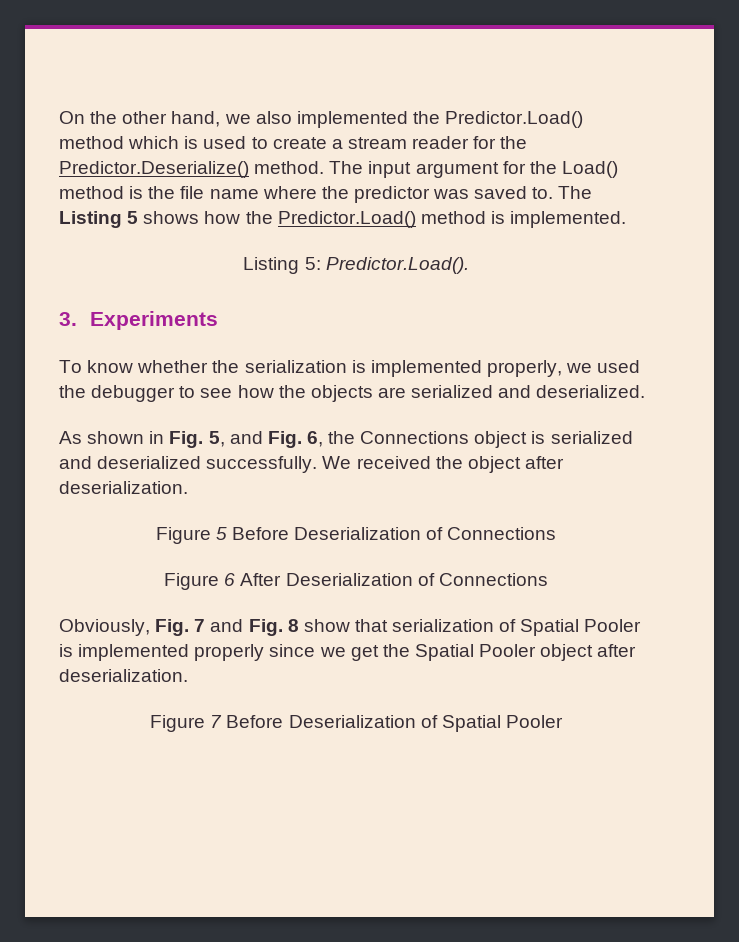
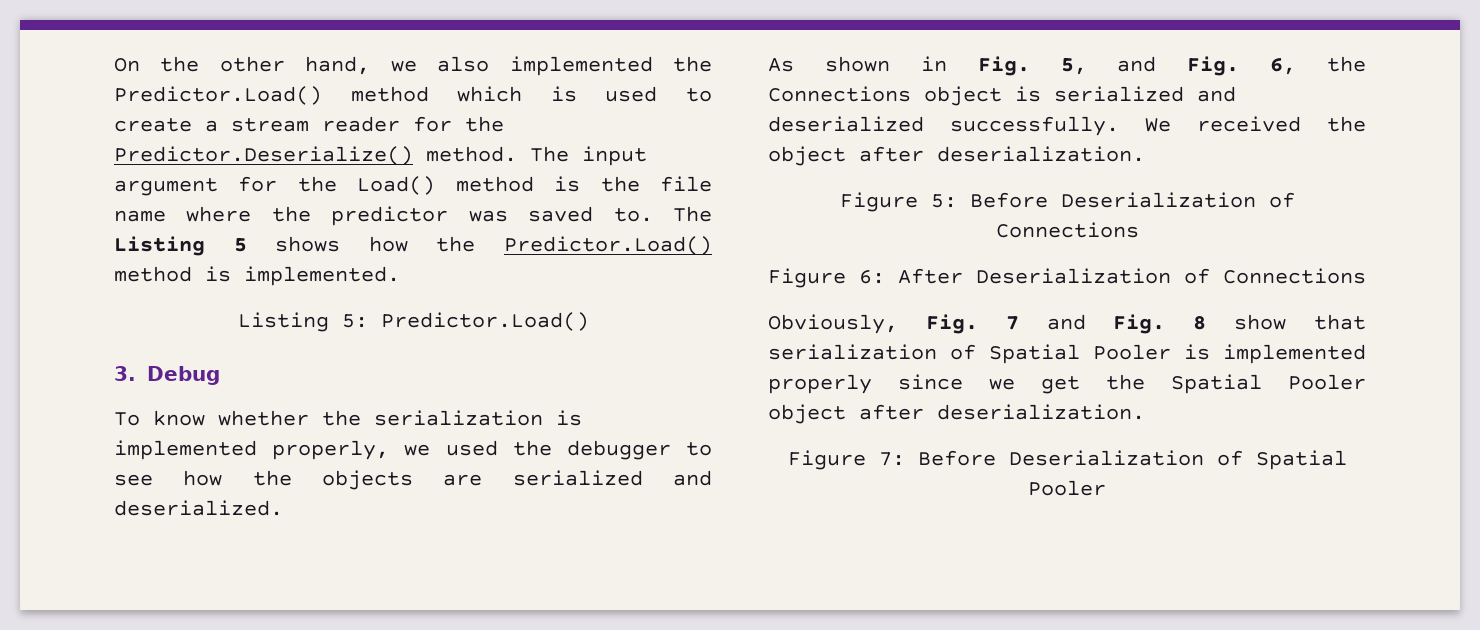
- Listing 5: Predictor.Load().
+ Listing 5: Predictor.Load()
- 3. Experiments
+ 3. Debug
- Figure 5 Before Deserialization of Connections
+ Figure 5: Before Deserialization of Connections
- Figure 6 After Deserialization of Connections
+ Figure 6: After Deserialization of Connections
- Figure 7 Before Deserialization of Spatial Pooler
+ Figure 7: Before Deserialization of Spatial Pooler

